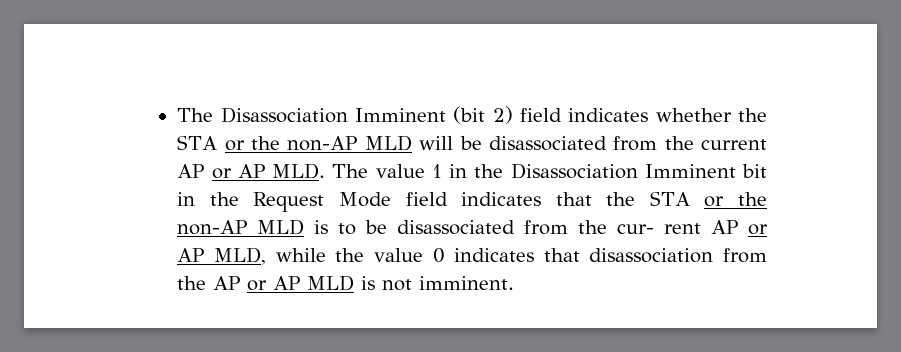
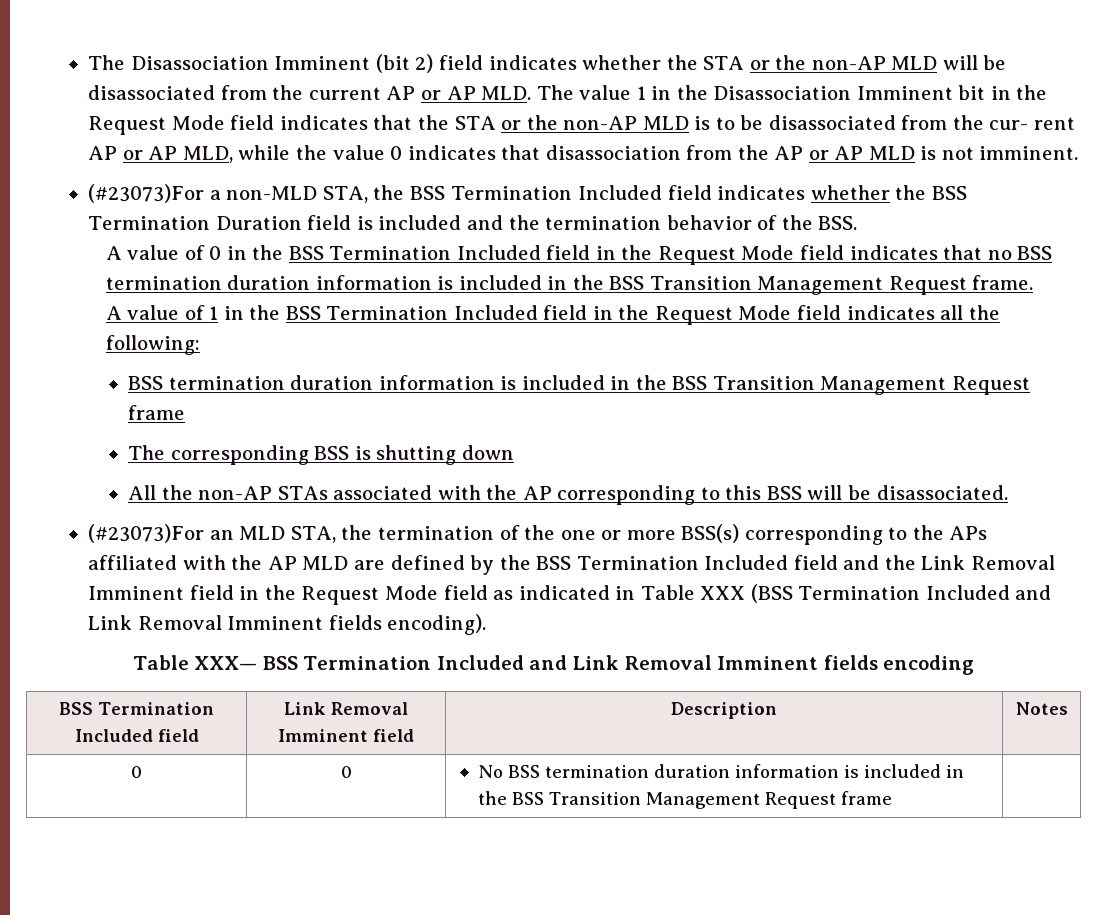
+ (#23073)For a non-MLD STA, the BSS Termination Included field indicates whether the BSS Termination Duration field is included and the termination behavior of the BSS.
+ A value of 0 in the BSS Termination Included field in the Request Mode field indicates that no BSS termination duration information is included in the BSS Transition Management Request frame.
+ A value of 1 in the BSS Termination Included field in the Request Mode field indicates all the following:
+ BSS termination duration information is included in the BSS Transition Management Request frame
+ The corresponding BSS is shutting down
+ All the non-AP STAs associated with the AP corresponding to this BSS will be disassociated.
+ (#23073)For an MLD STA, the termination of the one or more BSS(s) corresponding to the APs affiliated with the AP MLD are defined by the BSS Termination Included field and the Link Removal Imminent field in the Request Mode field as indicated in Table XXX (BSS Termination Included and Link Removal Imminent fields encoding).
+ Table XXX— BSS Termination Included and Link Removal Imminent fields encoding
+ BSS Termination Included field | Link Removal Imminent field | Description | Notes
+ 0 | 0 | No BSS termination duration information is included in the BSS Transition Management Request frame |

